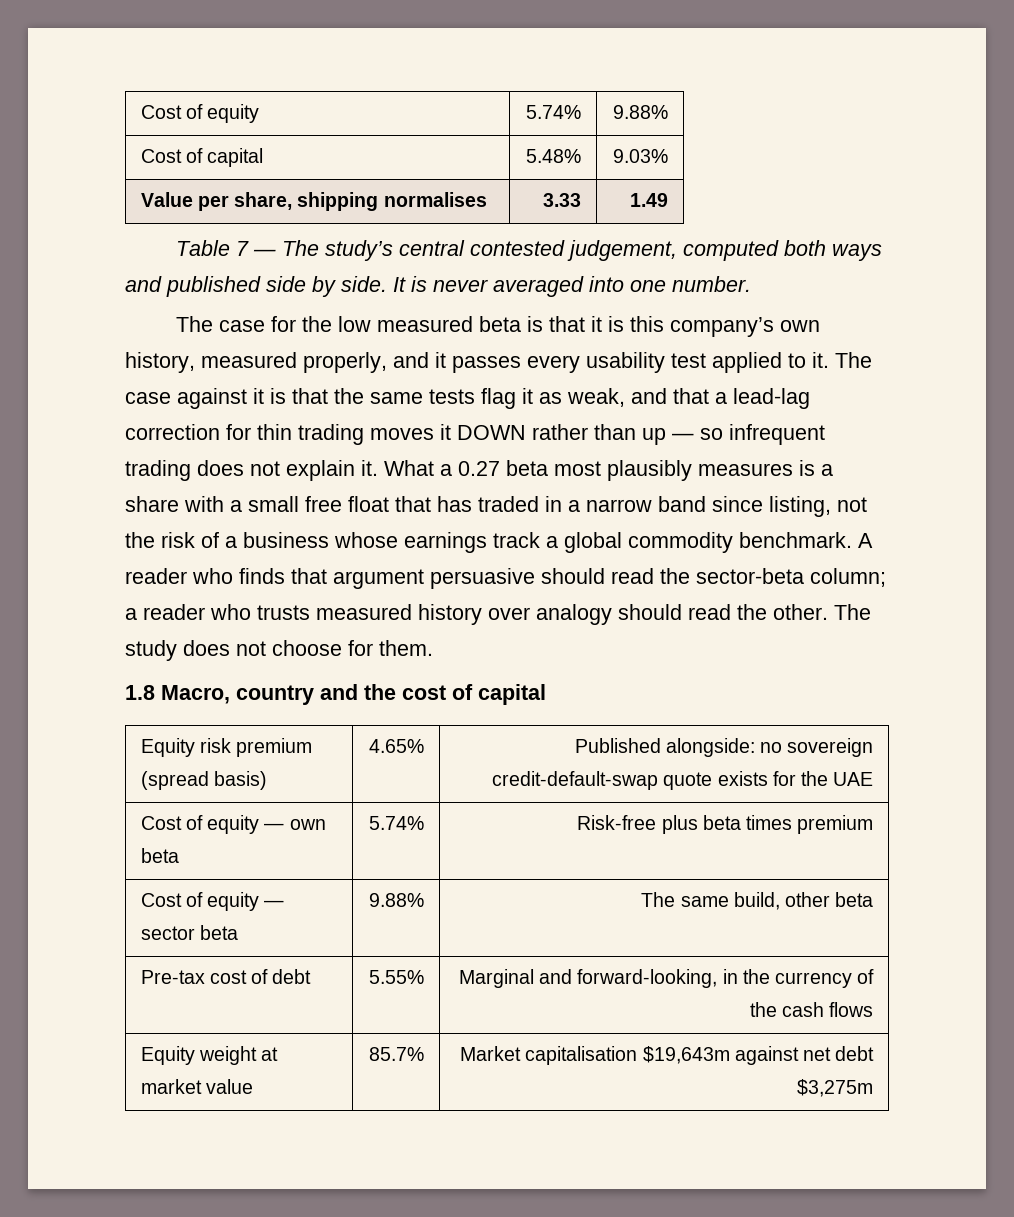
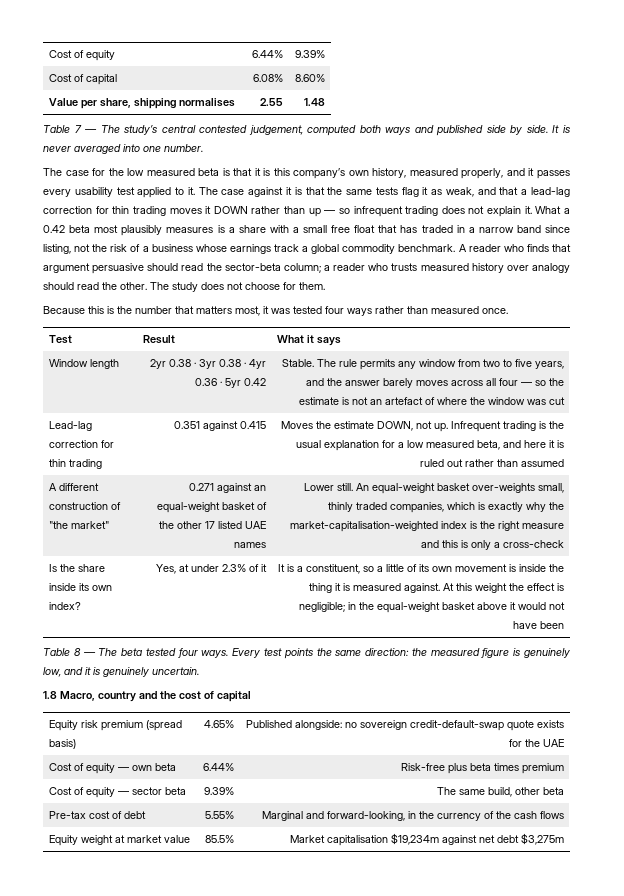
- Cost of equity | 5.74% | 9.88%
+ Cost of equity | 6.44% | 9.39%
- Cost of capital | 5.48% | 9.03%
+ Cost of capital | 6.08% | 8.60%
- Value per share, shipping normalises | 3.33 | 1.49
+ Value per share, shipping normalises | 2.55 | 1.48
- What a 0.27 beta most plausibly measures is a share with a small free float that has traded in a narrow band since listing, not the risk of a business whose earnings track a global commodity benchmark.
+ What a 0.42 beta most plausibly measures is a share with a small free float that has traded in a narrow band since listing, not the risk of a business whose earnings track a global commodity benchmark.
+ Because this is the number that matters most, it was tested four ways rather than measured once.
+ Test | Result | What it says
+ Window length | 2yr 0.38 · 3yr 0.38 · 4yr 0.36 · 5yr 0.42 | Stable. The rule permits any window from two to five years, and the answer barely moves across all four — so the estimate is not an artefact of where the window was cut
+ Lead-lag correction for thin trading | 0.351 against 0.415 | Moves the estimate DOWN, not up. Infrequent trading is the usual explanation for a low measured beta, and here it is ruled out rather than assumed
+ A different construction of "the market" | 0.271 against an equal-weight basket of the other 17 listed UAE names | Lower still. An equal-weight basket over-weights small, thinly traded companies, which is exactly why the market-capitalisation-weighted index is the right measure and this is only a cross-check
+ Is the share inside its own index? | Yes, at under 2.3% of it | It is a constituent, so a little of its own movement is inside the thing it is measured against. At this weight the effect is negligible; in the equal-weight basket above it would not have been
+ Table 8 — The beta tested four ways. Every test points the same direction: the measured figure is genuinely low, and it is genuinely uncertain.
- Cost of equity — own beta | 5.74% | Risk-free plus beta times premium
+ Cost of equity — own beta | 6.44% | Risk-free plus beta times premium
- Cost of equity — sector beta | 9.88% | The same build, other beta
+ Cost of equity — sector beta | 9.39% | The same build, other beta
- Equity weight at market value | 85.7% | Market capitalisation $19,643m against net debt $3,275m
+ Equity weight at market value | 85.5% | Market capitalisation $19,234m against net debt $3,275m

